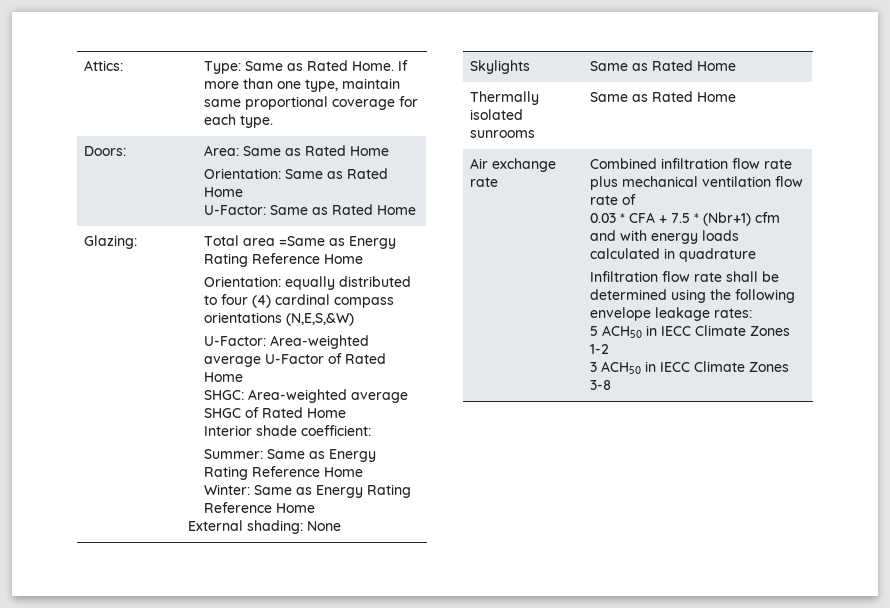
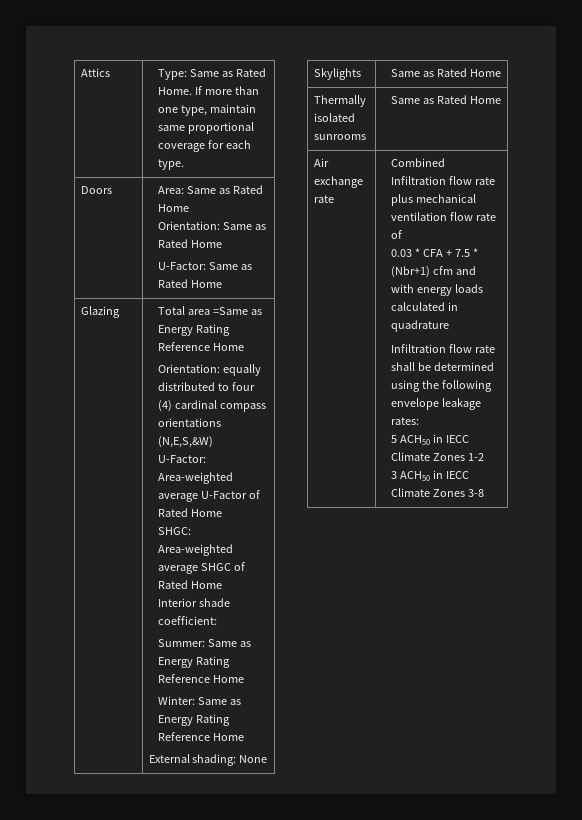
- Attics: | Type: Same as Rated Home. If more than one type, maintain same proportional coverage for each type.
+ Attics | Type: Same as Rated Home. If more than one type, maintain same proportional coverage for each type.
- Doors: | Area: Same as Rated Home
+ Doors | Area: Same as Rated Home
- Glazing:
+ Glazing
- Combined infiltration flow rate plus mechanical ventilation flow rate of
+ Combined Infiltration flow rate plus mechanical ventilation flow rate of

